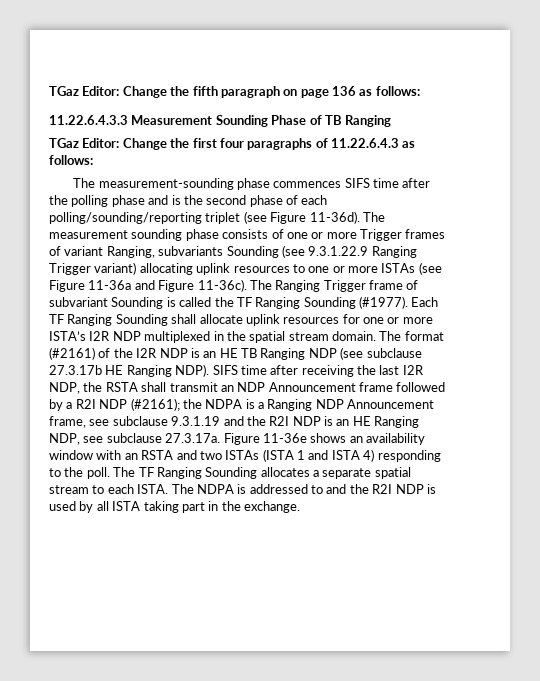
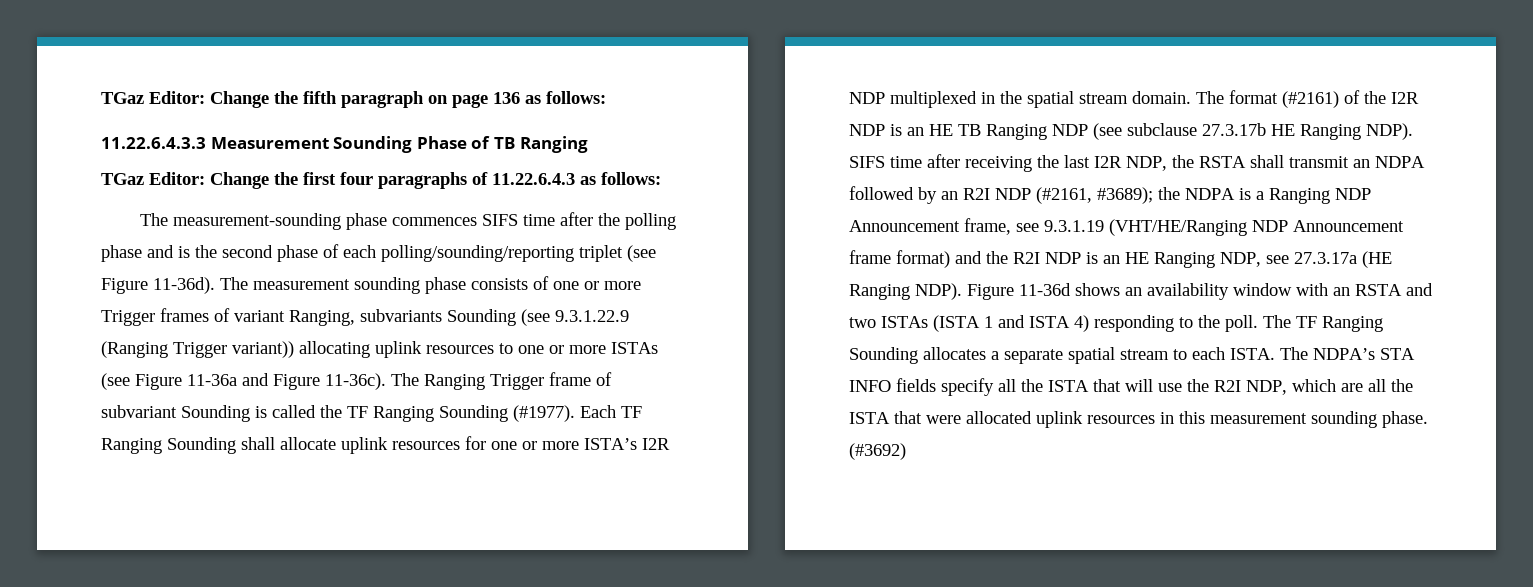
- The measurement sounding phase consists of one or more Trigger frames of variant Ranging, subvariants Sounding (see 9.3.1.22.9 Ranging Trigger variant) allocating uplink resources to one or more ISTAs (see Figure 11-36a and Figure 11-36c).
+ The measurement sounding phase consists of one or more Trigger frames of variant Ranging, subvariants Sounding (see 9.3.1.22.9 (Ranging Trigger variant)) allocating uplink resources to one or more ISTAs (see Figure 11-36a and Figure 11-36c).
- SIFS time after receiving the last I2R NDP, the RSTA shall transmit an NDP Announcement frame followed by a R2I NDP (#2161); the NDPA is a Ranging NDP Announcement frame, see subclause 9.3.1.19 and the R2I NDP is an HE Ranging NDP, see subclause 27.3.17a. Figure 11-36e shows an availability window with an RSTA and two ISTAs (ISTA 1 and ISTA 4) responding to the poll.
+ SIFS time after receiving the last I2R NDP, the RSTA shall transmit an NDPA followed by an R2I NDP (#2161, #3689); the NDPA is a Ranging NDP Announcement frame, see 9.3.1.19 (VHT/HE/Ranging NDP Announcement frame format) and the R2I NDP is an HE Ranging NDP, see 27.3.17a (HE Ranging NDP). Figure 11-36d shows an availability window with an RSTA and two ISTAs (ISTA 1 and ISTA 4) responding to the poll.
- The NDPA is addressed to and the R2I NDP is used by all ISTA taking part in the exchange.
+ The NDPA’s STA INFO fields specify all the ISTA that will use the R2I NDP, which are all the ISTA that were allocated uplink resources in this measurement sounding phase. (#3692)

